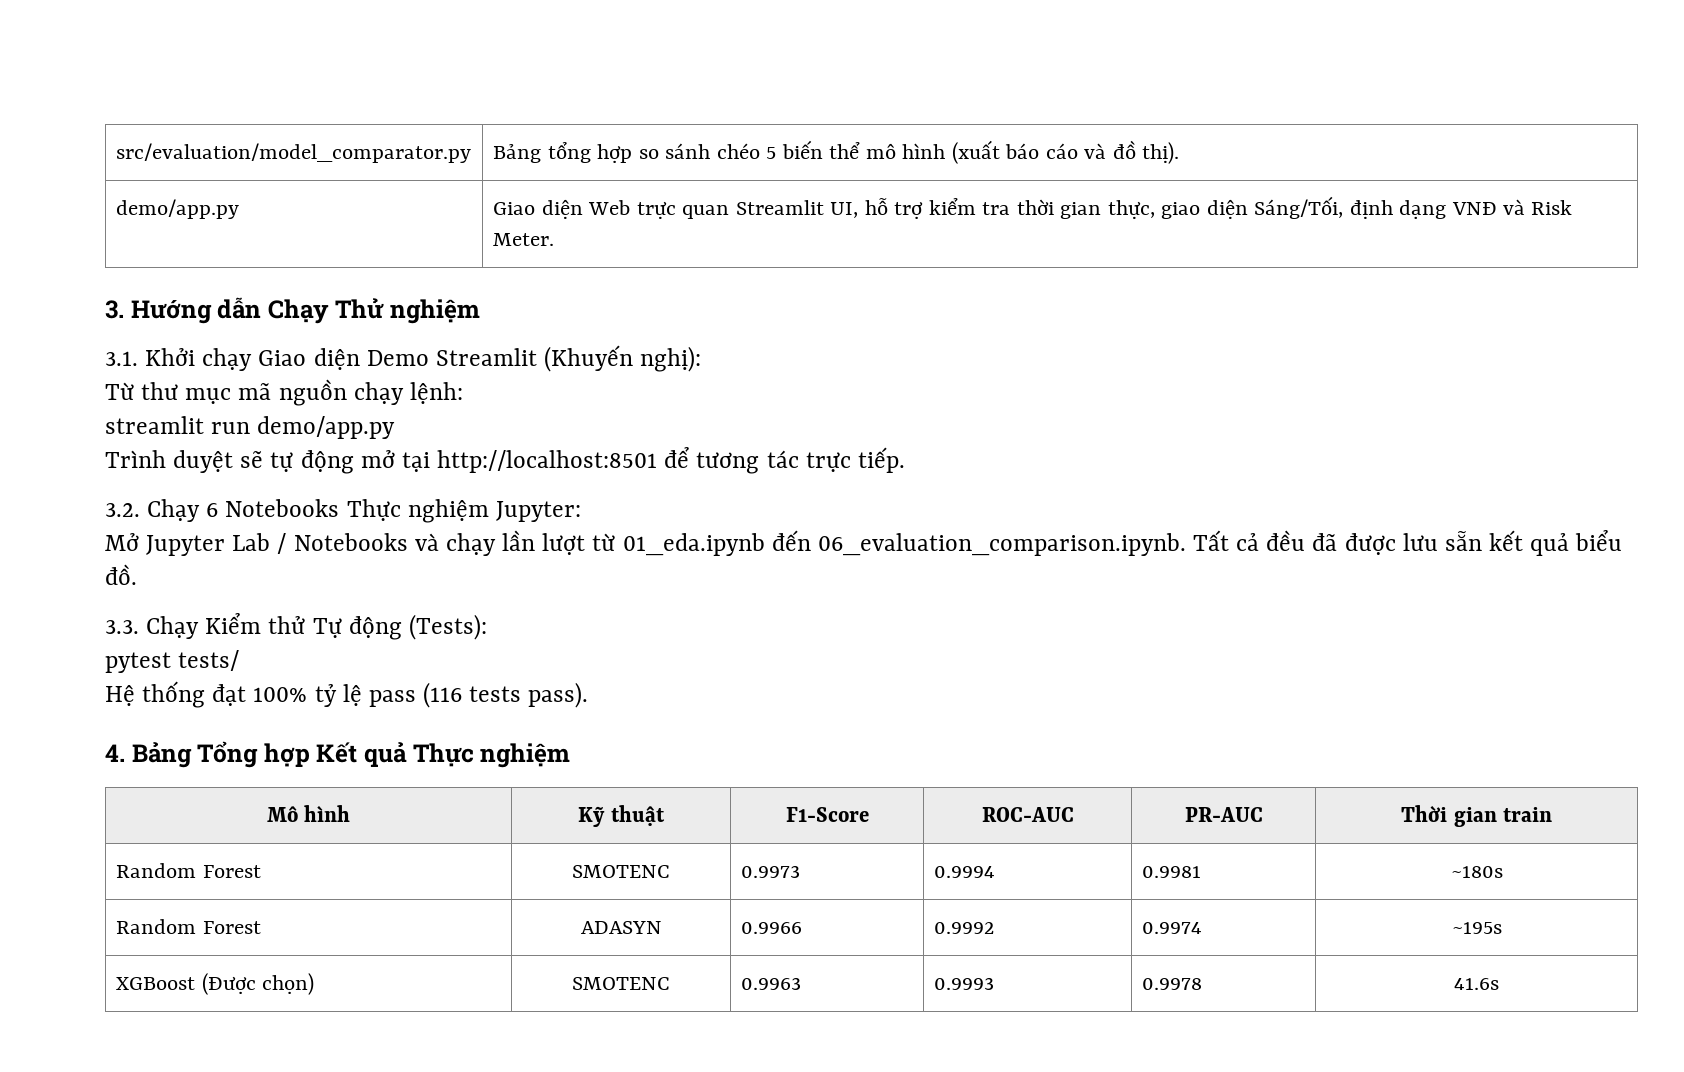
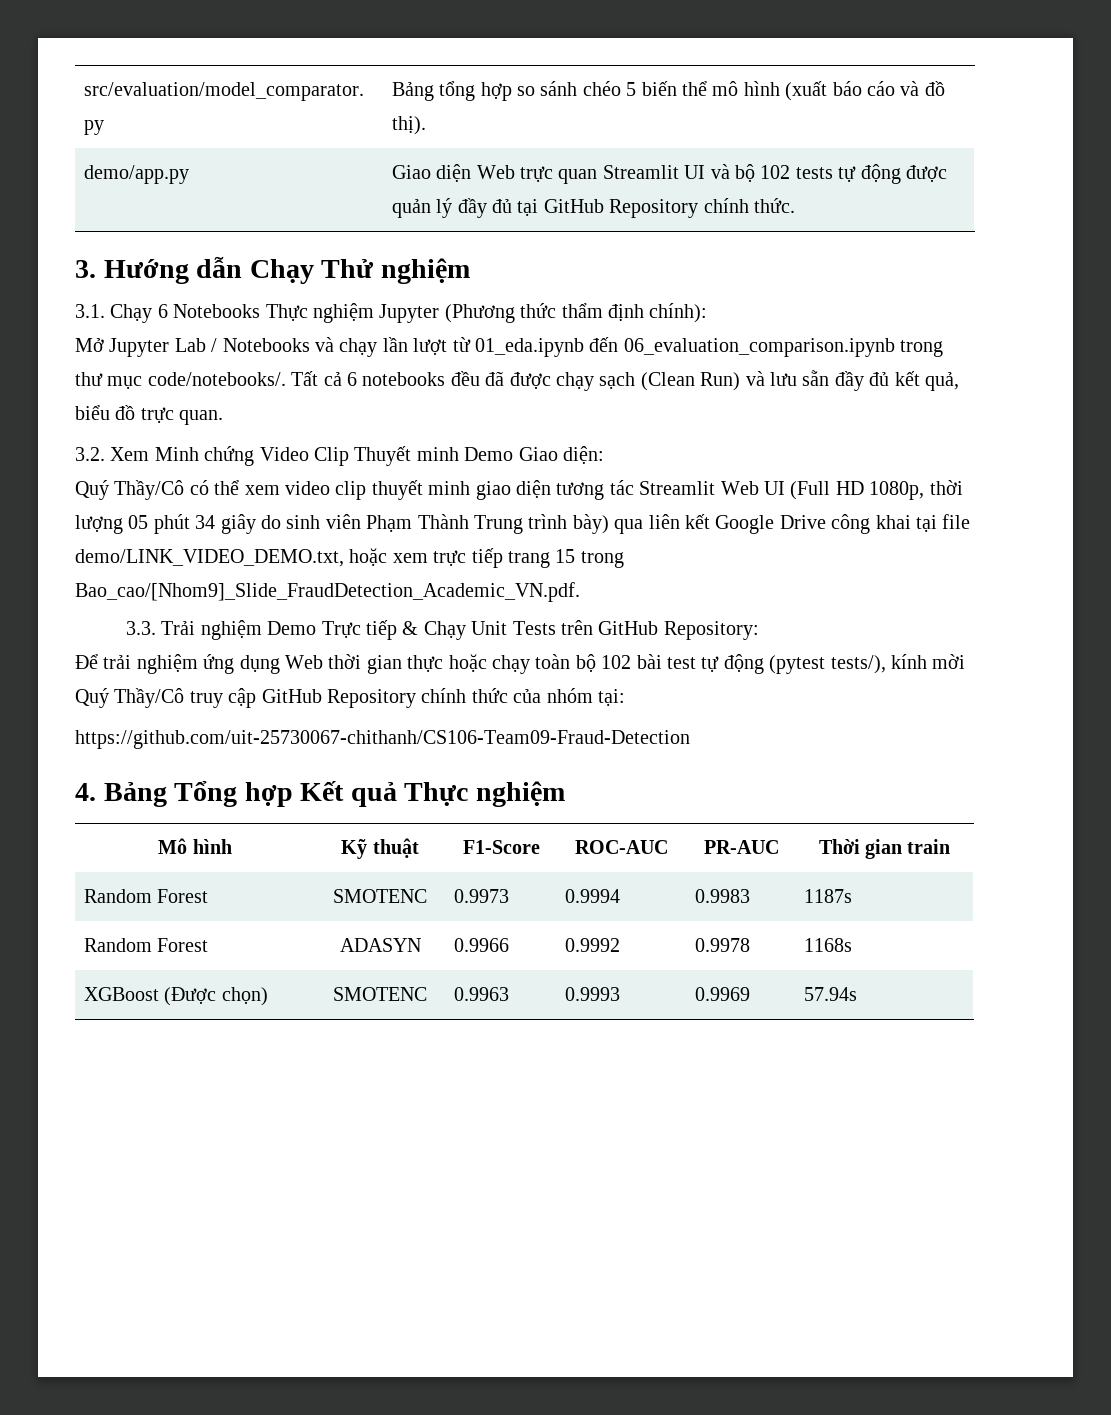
- demo/app.py | Giao diện Web trực quan Streamlit UI, hỗ trợ kiểm tra thời gian thực, giao diện Sáng/Tối, định dạng VNĐ và Risk Meter.
+ demo/app.py | Giao diện Web trực quan Streamlit UI và bộ 102 tests tự động được quản lý đầy đủ tại GitHub Repository chính thức.
- 3.1. Khởi chạy Giao diện Demo Streamlit (Khuyến nghị):
- Từ thư mục mã nguồn chạy lệnh:
- streamlit run demo/app.py
- Trình duyệt sẽ tự động mở tại http://localhost:8501 để tương tác trực tiếp.
- 3.2. Chạy 6 Notebooks Thực nghiệm Jupyter:
+ 3.1. Chạy 6 Notebooks Thực nghiệm Jupyter (Phương thức thẩm định chính):
- Mở Jupyter Lab / Notebooks và chạy lần lượt từ 01_eda.ipynb đến 06_evaluation_comparison.ipynb. Tất cả đều đã được lưu sẵn kết quả biểu đồ.
- 3.3. Chạy Kiểm thử Tự động (Tests):
- pytest tests/
- Hệ thống đạt 100% tỷ lệ pass (116 tests pass).
+ Mở Jupyter Lab / Notebooks và chạy lần lượt từ 01_eda.ipynb đến 06_evaluation_comparison.ipynb trong thư mục code/notebooks/. Tất cả 6 notebooks đều đã được chạy sạch (Clean Run) và lưu sẵn đầy đủ kết quả, biểu đồ trực quan.
+ 3.2. Xem Minh chứng Video Clip Thuyết minh Demo Giao diện:
+ Quý Thầy/Cô có thể xem video clip thuyết minh giao diện tương tác Streamlit Web UI (Full HD 1080p, thời lượng 05 phút 34 giây do sinh viên Phạm Thành Trung trình bày) qua liên kết Google Drive công khai tại file demo/LINK_VIDEO_DEMO.txt, hoặc xem trực tiếp trang 15 trong Bao_cao/[Nhom9]_Slide_FraudDetection_Academic_VN.pdf.
+ 3.3. Trải nghiệm Demo Trực tiếp & Chạy Unit Tests trên GitHub Repository:
+ Để trải nghiệm ứng dụng Web thời gian thực hoặc chạy toàn bộ 102 bài test tự động (pytest tests/), kính mời Quý Thầy/Cô truy cập GitHub Repository chính thức của nhóm tại:
+ https://github.com/uit-25730067-chithanh/CS106-Team09-Fraud-Detection
- Random Forest | SMOTENC | 0.9973 | 0.9994 | 0.9981 | ~180s
+ Random Forest | SMOTENC | 0.9973 | 0.9994 | 0.9983 | 1187s
- Random Forest | ADASYN | 0.9966 | 0.9992 | 0.9974 | ~195s
+ Random Forest | ADASYN | 0.9966 | 0.9992 | 0.9978 | 1168s
- XGBoost (Được chọn) | SMOTENC | 0.9963 | 0.9993 | 0.9978 | 41.6s
+ XGBoost (Được chọn) | SMOTENC | 0.9963 | 0.9993 | 0.9969 | 57.94s

